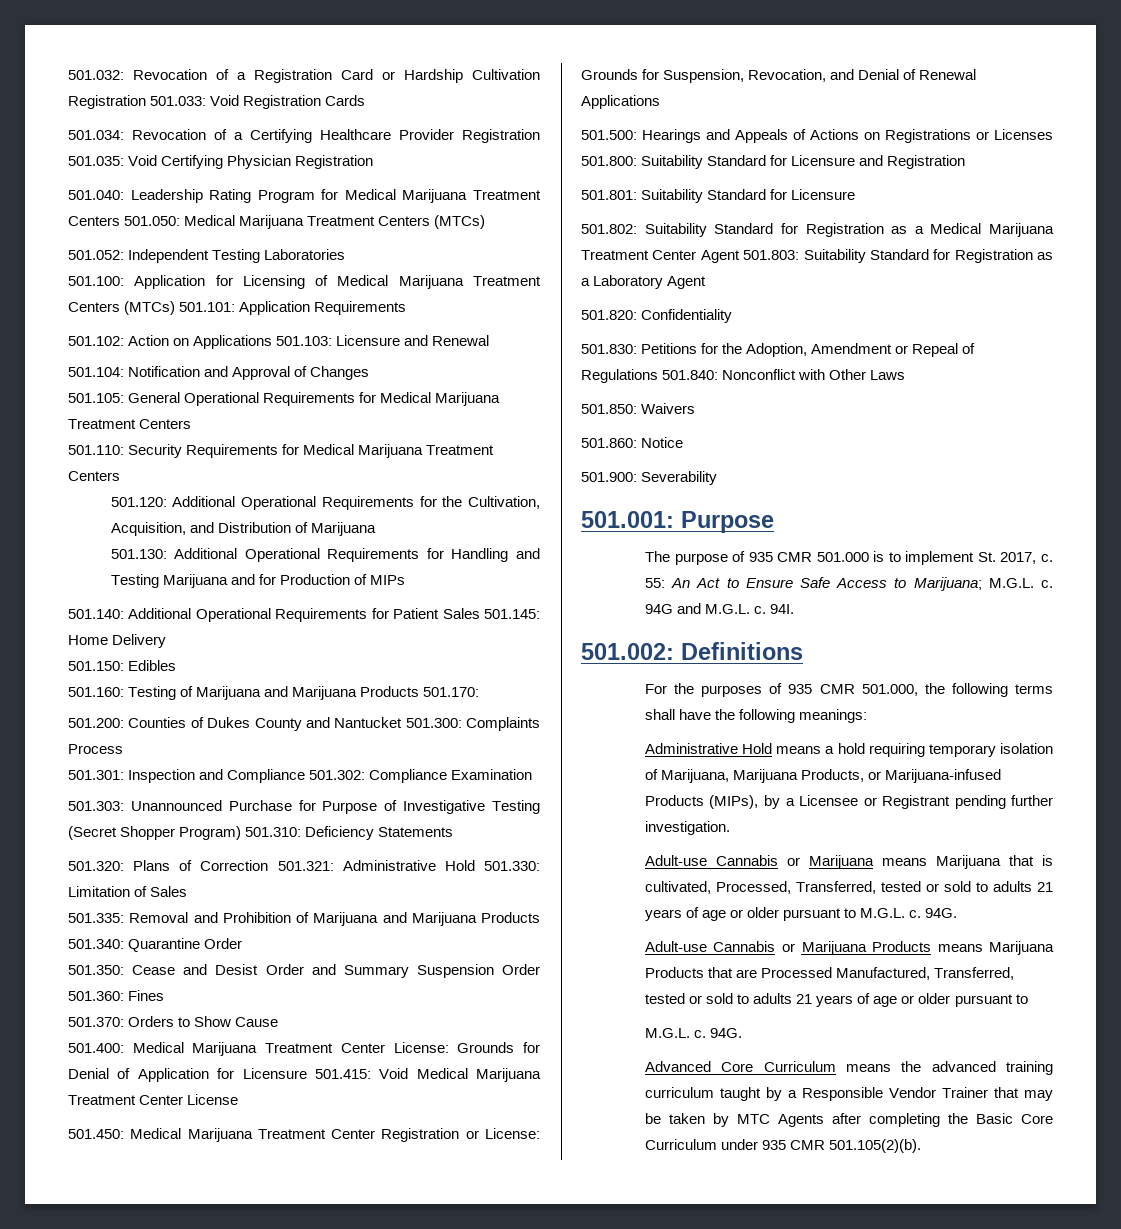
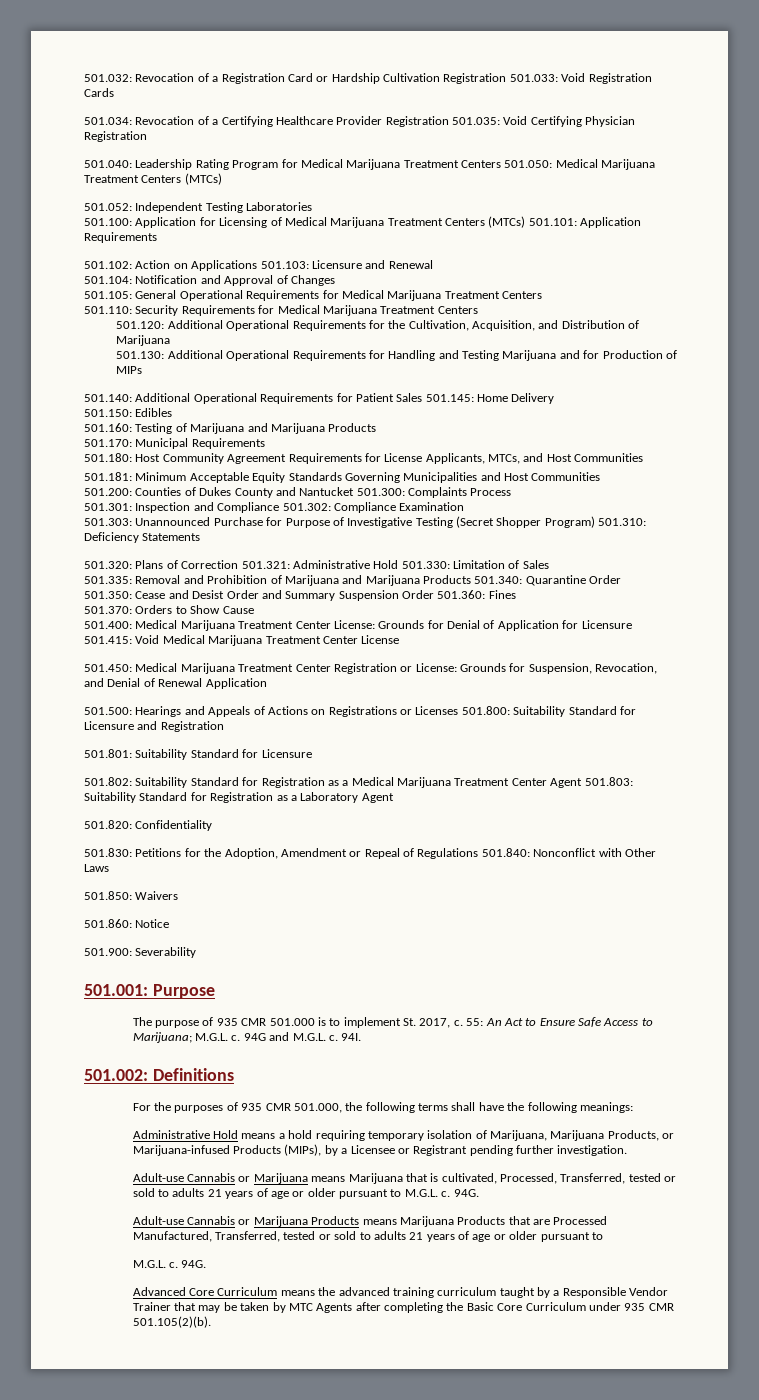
- 501.160: Testing of Marijuana and Marijuana Products 501.170:
+ 501.160: Testing of Marijuana and Marijuana Products
+ 501.170: Municipal Requirements
+ 501.180: Host Community Agreement Requirements for License Applicants, MTCs, and Host Communities
+ 501.181: Minimum Acceptable Equity Standards Governing Municipalities and Host Communities
- 501.450: Medical Marijuana Treatment Center Registration or License: Grounds for Suspension, Revocation, and Denial of Renewal Applications
+ 501.450: Medical Marijuana Treatment Center Registration or License: Grounds for Suspension, Revocation, and Denial of Renewal Application

